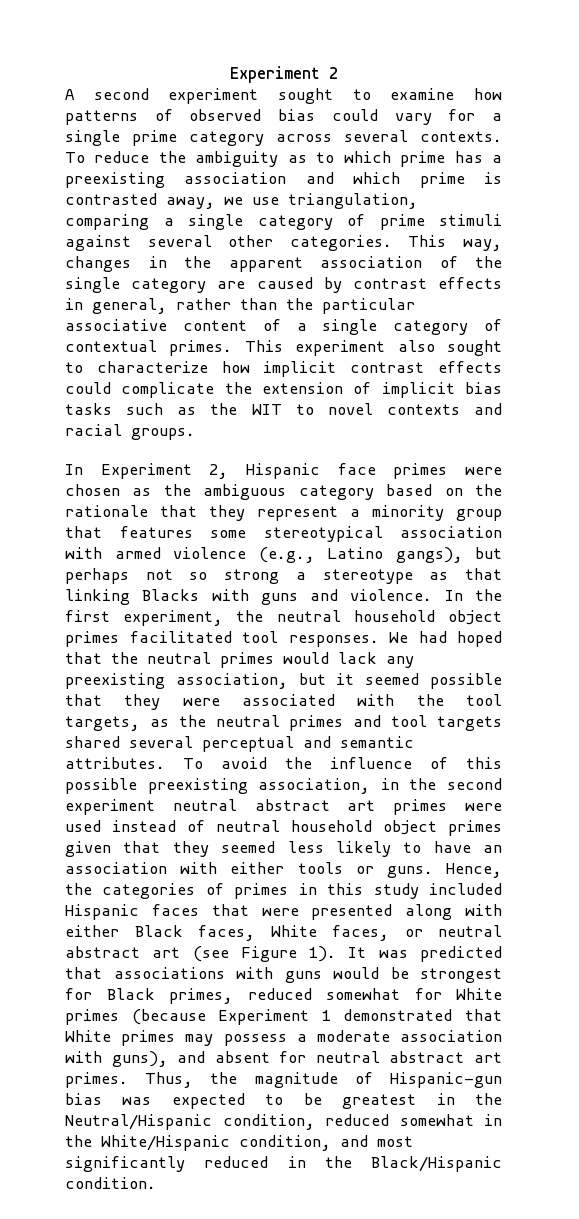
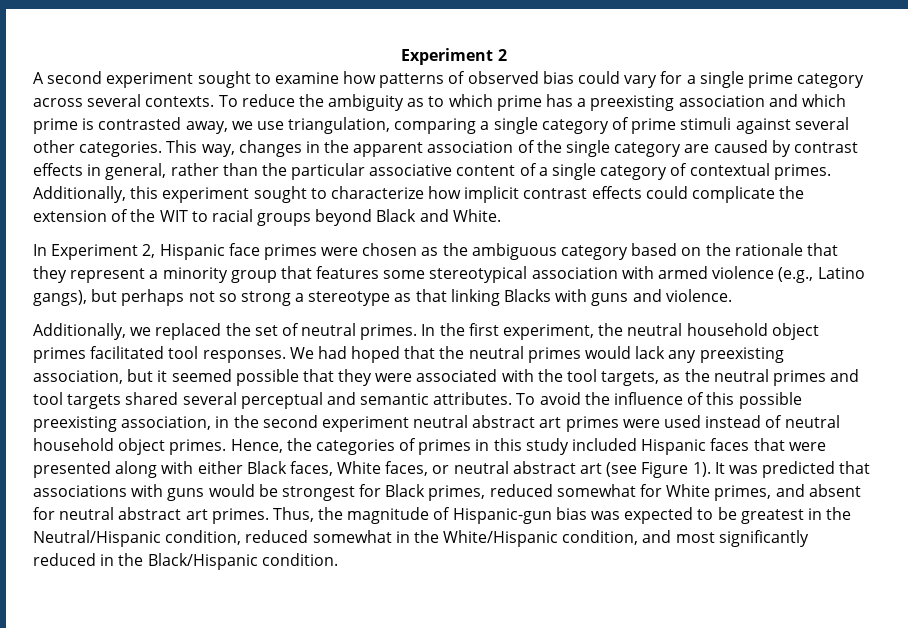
- This experiment also sought to characterize how implicit contrast effects could complicate the extension of implicit bias tasks such as the WIT to novel contexts and racial groups.
+ Additionally, this experiment sought to characterize how implicit contrast effects could complicate the extension of the WIT to racial groups beyond Black and White.
- In Experiment 2, Hispanic face primes were chosen as the ambiguous category based on the rationale that they represent a minority group that features some stereotypical association with armed violence (e.g., Latino gangs), but perhaps not so strong a stereotype as that linking Blacks with guns and violence. In the first experiment, the neutral household object primes facilitated tool responses.
+ In Experiment 2, Hispanic face primes were chosen as the ambiguous category based on the rationale that they represent a minority group that features some stereotypical association with armed violence (e.g., Latino gangs), but perhaps not so strong a stereotype as that linking Blacks with guns and violence.
+ Additionally, we replaced the set of neutral primes. In the first experiment, the neutral household object primes facilitated tool responses.
- To avoid the influence of this possible preexisting association, in the second experiment neutral abstract art primes were used instead of neutral household object primes given that they seemed less likely to have an association with either tools or guns.
+ To avoid the influence of this possible preexisting association, in the second experiment neutral abstract art primes were used instead of neutral household object primes.
- It was predicted that associations with guns would be strongest for Black primes, reduced somewhat for White primes (because Experiment 1 demonstrated that White primes may possess a moderate association with guns), and absent for neutral abstract art primes.
+ It was predicted that associations with guns would be strongest for Black primes, reduced somewhat for White primes, and absent for neutral abstract art primes.

